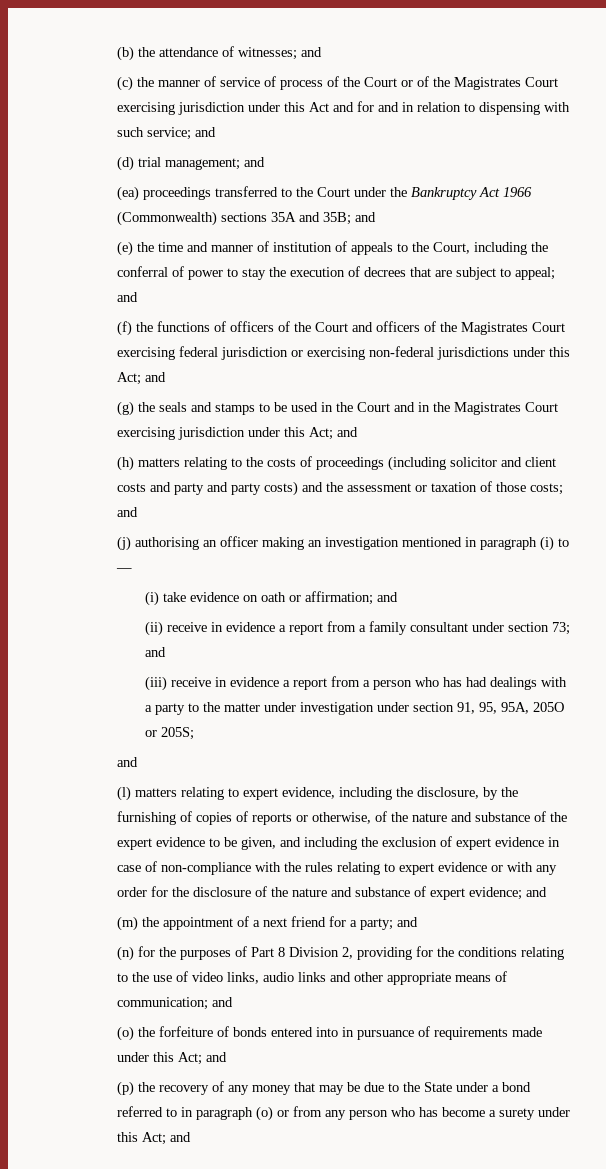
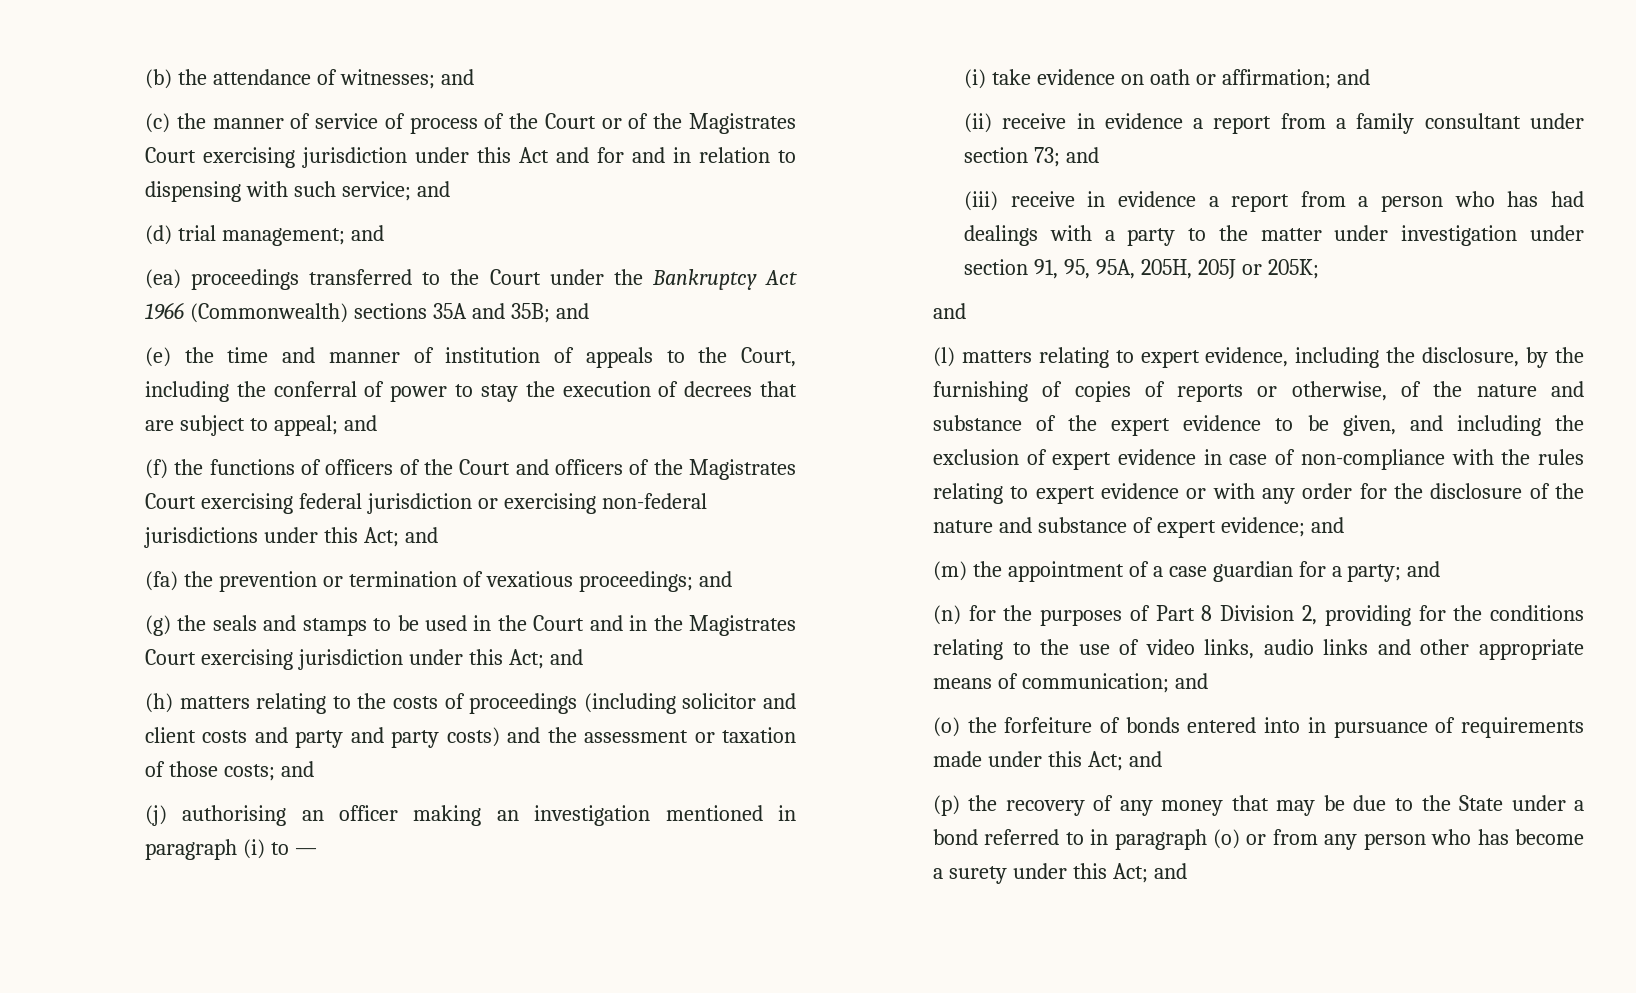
+ (fa) the prevention or termination of vexatious proceedings; and
- (iii) receive in evidence a report from a person who has had dealings with a party to the matter under investigation under section 91, 95, 95A, 205O or 205S;
+ (iii) receive in evidence a report from a person who has had dealings with a party to the matter under investigation under section 91, 95, 95A, 205H, 205J or 205K;
- (m) the appointment of a next friend for a party; and
+ (m) the appointment of a case guardian for a party; and

